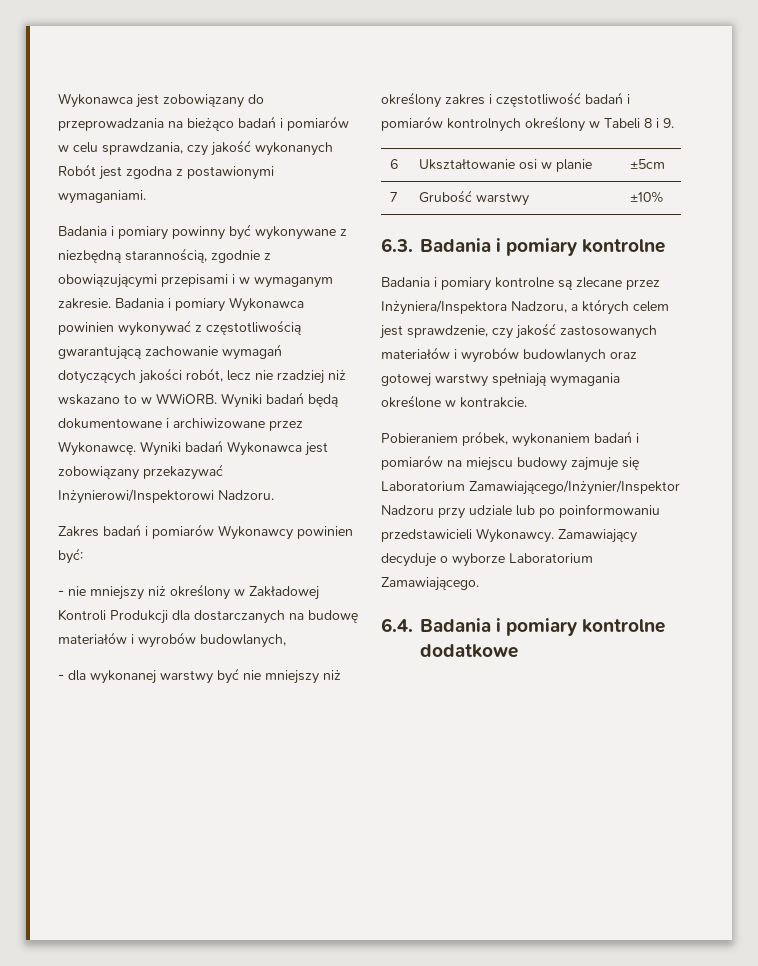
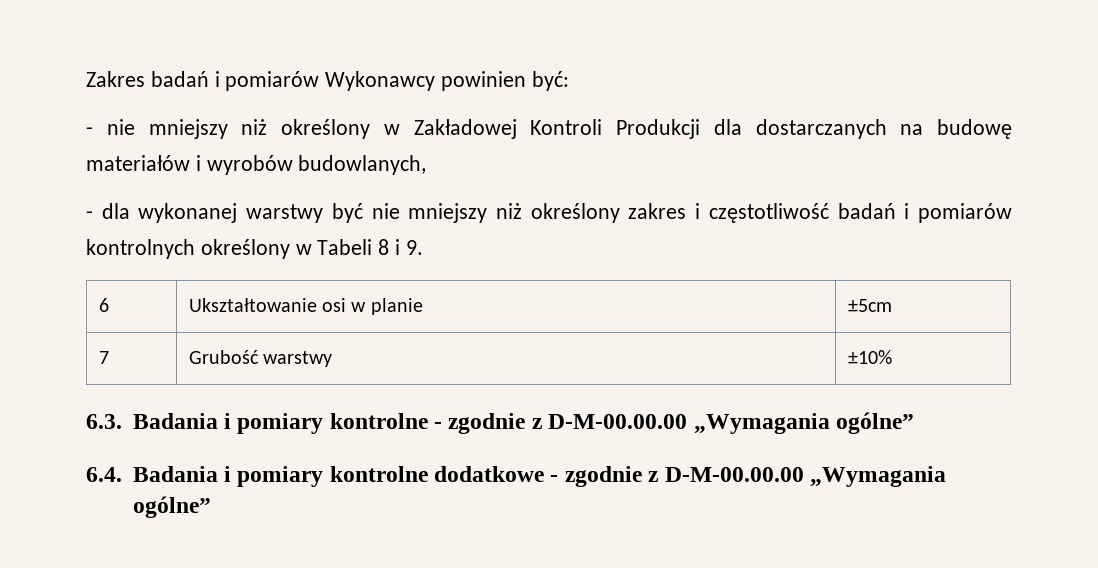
- Wykonawca jest zobowiązany do przeprowadzania na bieżąco badań i pomiarów w celu sprawdzania, czy jakość wykonanych Robót jest zgodna z postawionymi wymaganiami.
- Badania i pomiary powinny być wykonywane z niezbędną starannością, zgodnie z obowiązującymi przepisami i w wymaganym zakresie. Badania i pomiary Wykonawca powinien wykonywać z częstotliwością gwarantującą zachowanie wymagań dotyczących jakości robót, lecz nie rzadziej niż wskazano to w WWiORB. Wyniki badań będą dokumentowane i archiwizowane przez Wykonawcę. Wyniki badań Wykonawca jest zobowiązany przekazywać Inżynierowi/Inspektorowi Nadzoru.
- 6.3. Badania i pomiary kontrolne
- Badania i pomiary kontrolne są zlecane przez Inżyniera/Inspektora Nadzoru, a których celem jest sprawdzenie, czy jakość zastosowanych materiałów i wyrobów budowlanych oraz gotowej warstwy spełniają wymagania określone w kontrakcie.
- Pobieraniem próbek, wykonaniem badań i pomiarów na miejscu budowy zajmuje się Laboratorium Zamawiającego/Inżynier/Inspektor Nadzoru przy udziale lub po poinformowaniu przedstawicieli Wykonawcy. Zamawiający decyduje o wyborze Laboratorium Zamawiającego.
+ 6.3. Badania i pomiary kontrolne - zgodnie z D-M-00.00.00 „Wymagania ogólne”
- 6.4. Badania i pomiary kontrolne dodatkowe
+ 6.4. Badania i pomiary kontrolne dodatkowe - zgodnie z D-M-00.00.00 „Wymagania ogólne”

